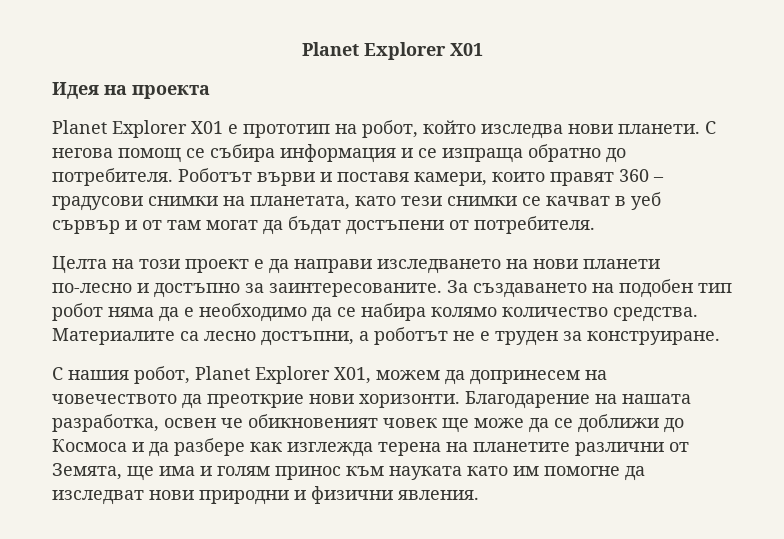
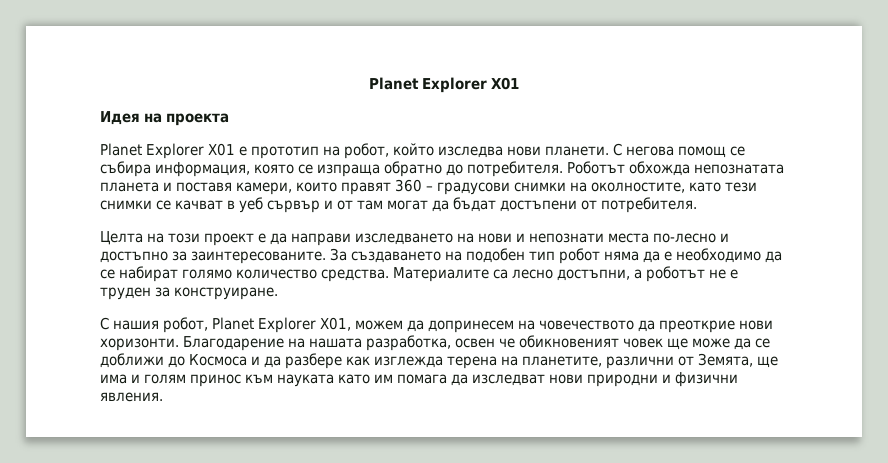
- С негова помощ се събира информация и се изпраща обратно до потребителя.
+ С негова помощ се събира информация, която се изпраща обратно до потребителя.
- Роботът върви и поставя камери, които правят 360 – градусови снимки на планетата, като тези снимки се качват в уеб сървър и от там могат да бъдат достъпени от потребителя.
+ Роботът обхожда непознатата планета и поставя камери, които правят 360 – градусови снимки на околностите, като тези снимки се качват в уеб сървър и от там могат да бъдат достъпени от потребителя.
- Целта на този проект е да направи изследването на нови планети по-лесно и достъпно за заинтересованите.
+ Целта на този проект е да направи изследването на нови и непознати места по-лесно и достъпно за заинтересованите.
- За създаването на подобен тип робот няма да е необходимо да се набира колямо количество средства.
+ За създаването на подобен тип робот няма да е необходимо да се набират голямо количество средства.
- Благодарение на нашата разработка, освен че обикновеният човек ще може да се доближи до Космоса и да разбере как изглежда терена на планетите различни от Земята, ще има и голям принос към науката като им помогне да изследват нови природни и физични явления.
+ Благодарение на нашата разработка, освен че обикновеният човек ще може да се доближи до Космоса и да разбере как изглежда терена на планетите, различни от Земята, ще има и голям принос към науката като им помага да изследват нови природни и физични явления.

